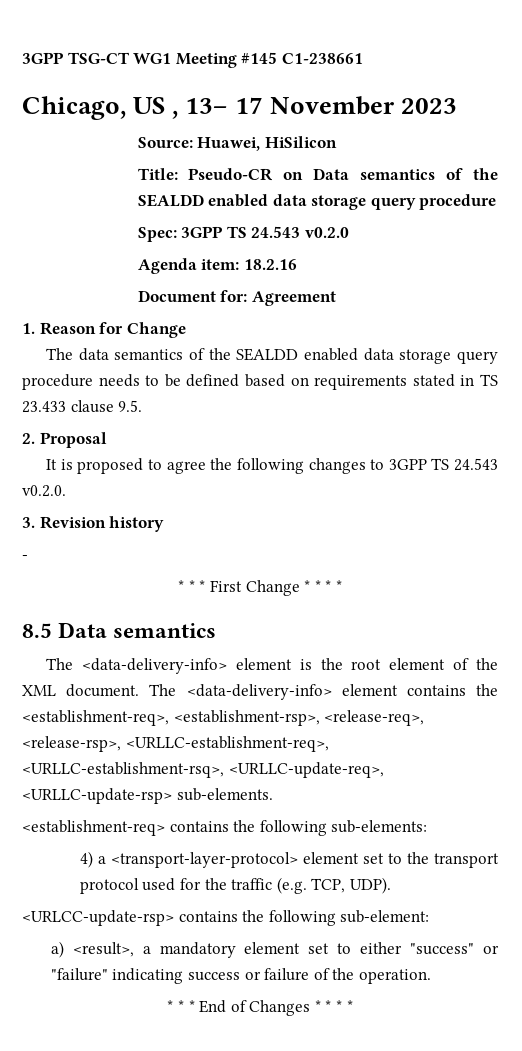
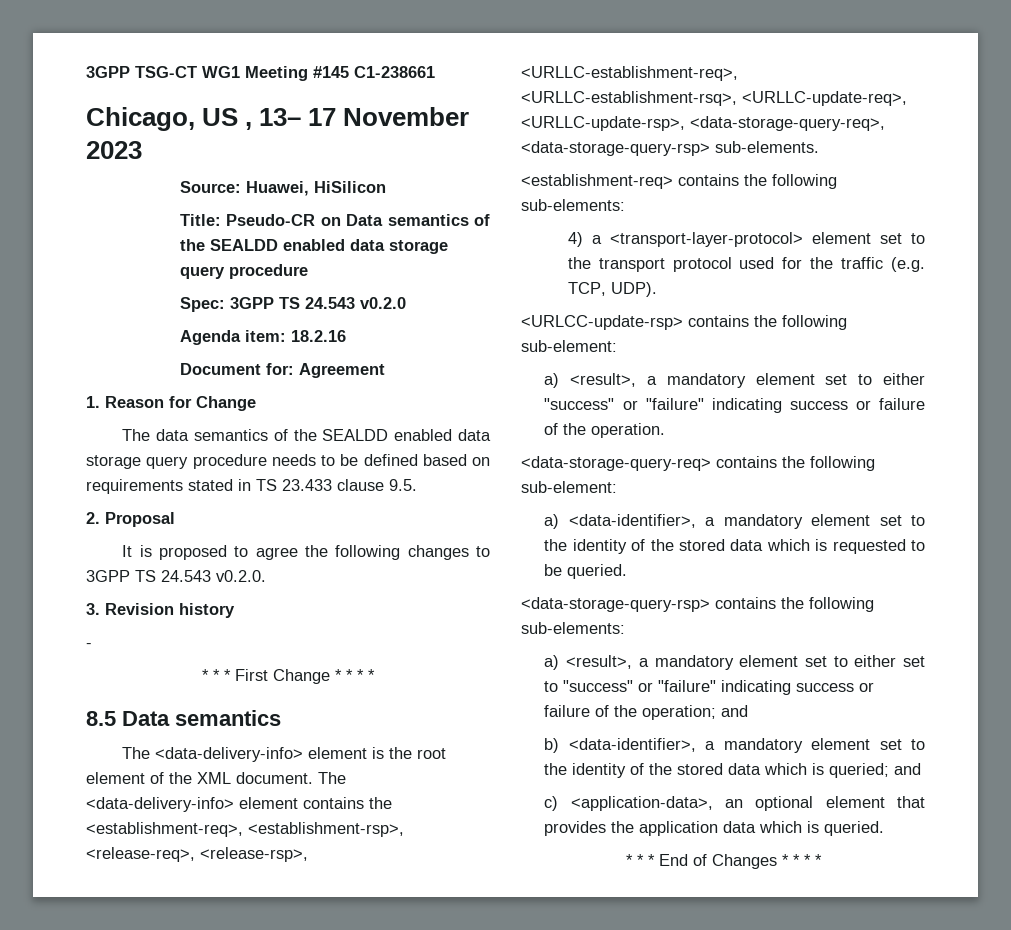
- The <data-delivery-info> element contains the <establishment-req>, <establishment-rsp>, <release-req>, <release-rsp>, <URLLC-establishment-req>, <URLLC-establishment-rsq>, <URLLC-update-req>, <URLLC-update-rsp> sub-elements.
+ The <data-delivery-info> element contains the <establishment-req>, <establishment-rsp>, <release-req>, <release-rsp>, <URLLC-establishment-req>, <URLLC-establishment-rsq>, <URLLC-update-req>, <URLLC-update-rsp>, <data-storage-query-req>, <data-storage-query-rsp> sub-elements.
+ <data-storage-query-req> contains the following sub-element:
+ a) <data-identifier>, a mandatory element set to the identity of the stored data which is requested to be queried.
+ <data-storage-query-rsp> contains the following sub-elements:
+ a) <result>, a mandatory element set to either set to "success" or "failure" indicating success or failure of the operation; and
+ b) <data-identifier>, a mandatory element set to the identity of the stored data which is queried; and
+ c) <application-data>, an optional element that provides the application data which is queried.

